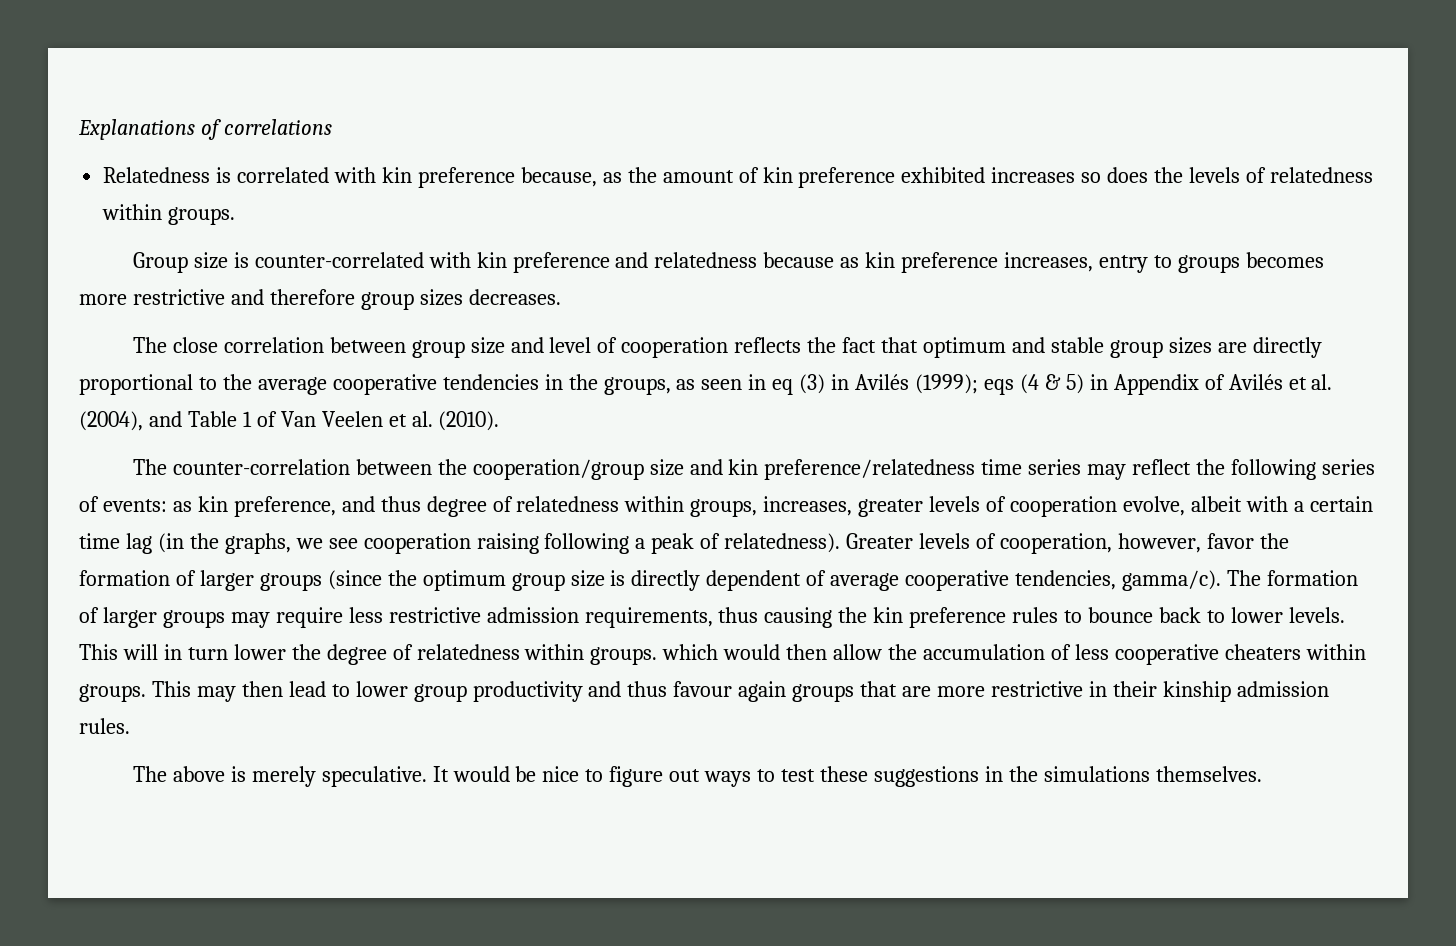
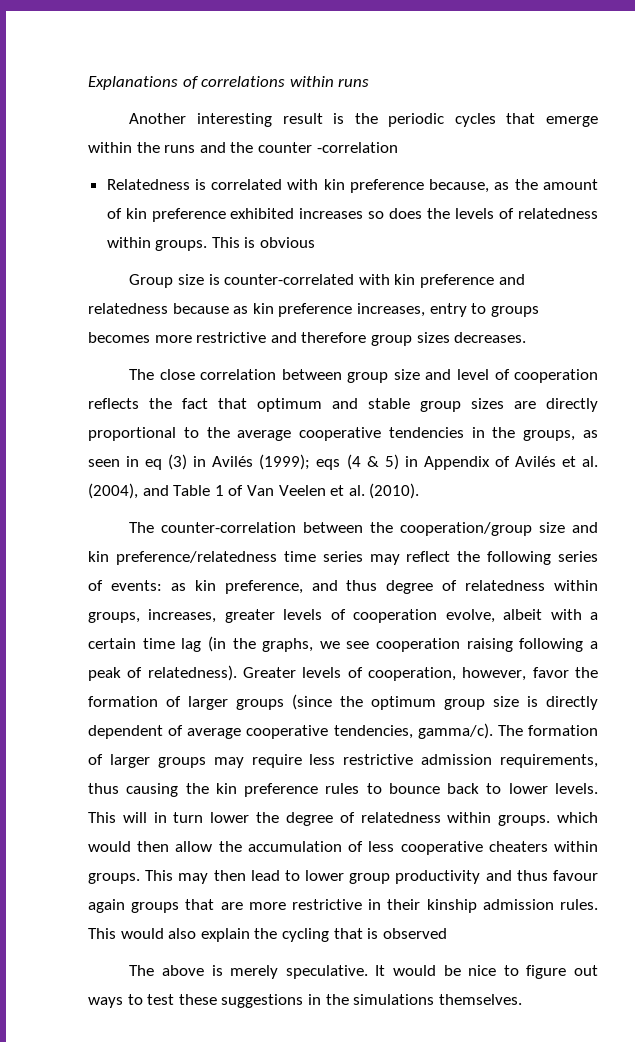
- Explanations of correlations
+ Explanations of correlations within runs
+ Another interesting result is the periodic cycles that emerge within the runs and the counter -correlation
+ This is obvious
+ This would also explain the cycling that is observed

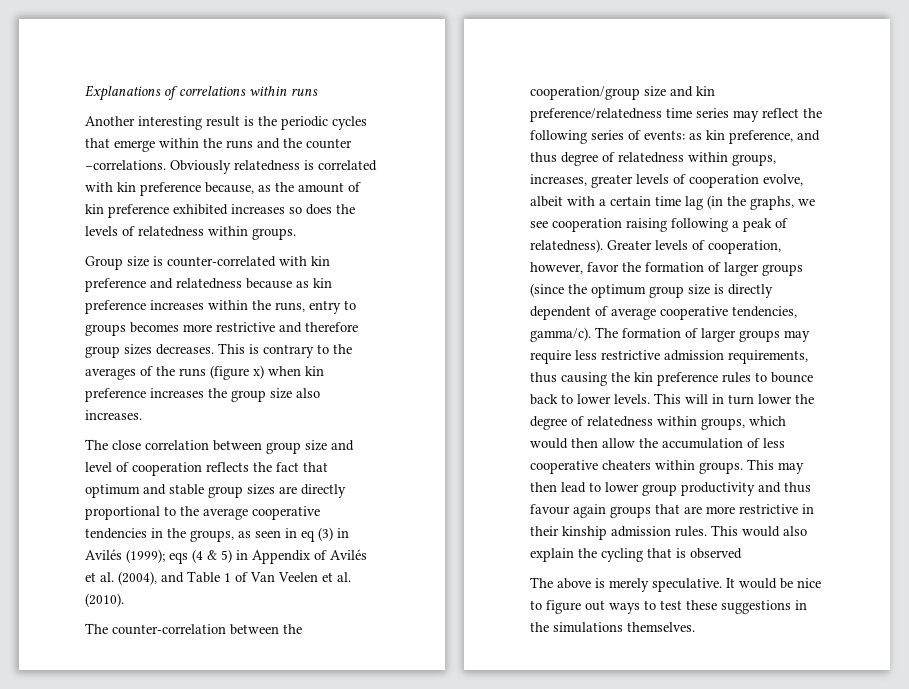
- Another interesting result is the periodic cycles that emerge within the runs and the counter -correlation
- Relatedness is correlated with kin preference because, as the amount of kin preference exhibited increases so does the levels of relatedness within groups. This is obvious
+ Another interesting result is the periodic cycles that emerge within the runs and the counter –correlations. Obviously relatedness is correlated with kin preference because, as the amount of kin preference exhibited increases so does the levels of relatedness within groups.
- Group size is counter-correlated with kin preference and relatedness because as kin preference increases, entry to groups becomes more restrictive and therefore group sizes decreases.
+ Group size is counter-correlated with kin preference and relatedness because as kin preference increases within the runs, entry to groups becomes more restrictive and therefore group sizes decreases. This is contrary to the averages of the runs (figure x) when kin preference increases the group size also increases.
- This will in turn lower the degree of relatedness within groups. which would then allow the accumulation of less cooperative cheaters within groups.
+ This will in turn lower the degree of relatedness within groups, which would then allow the accumulation of less cooperative cheaters within groups.

